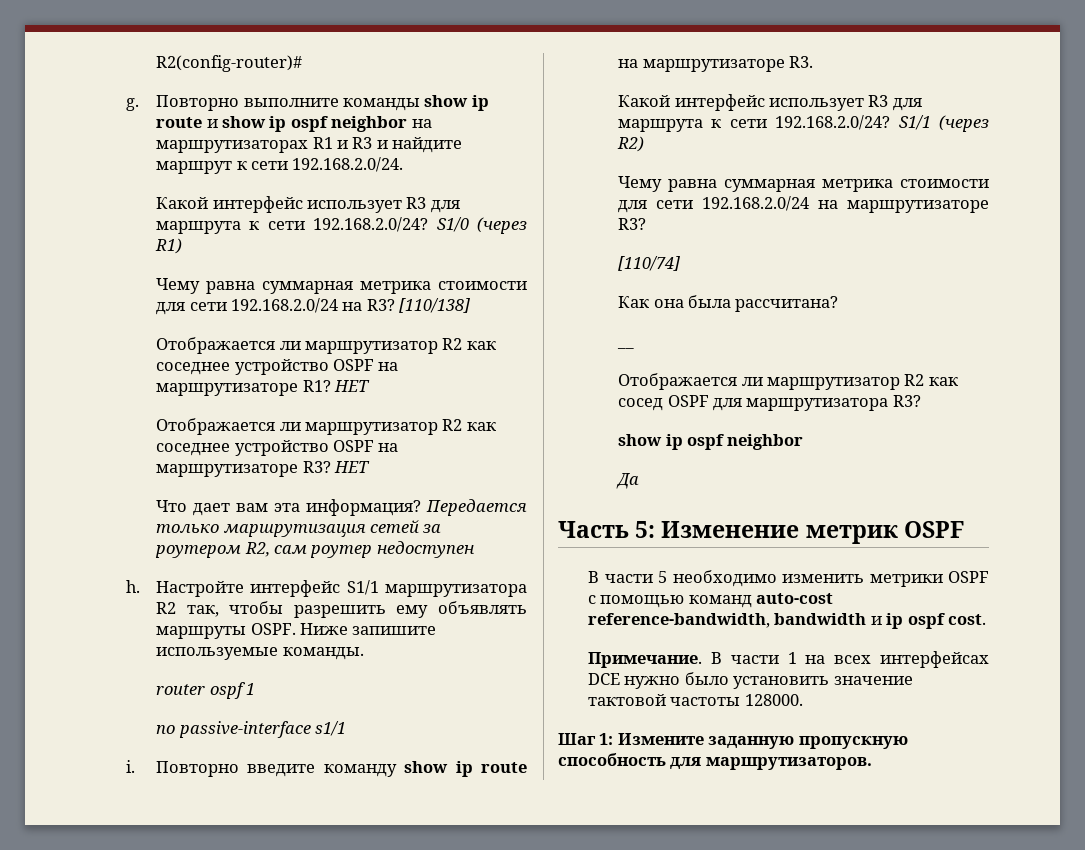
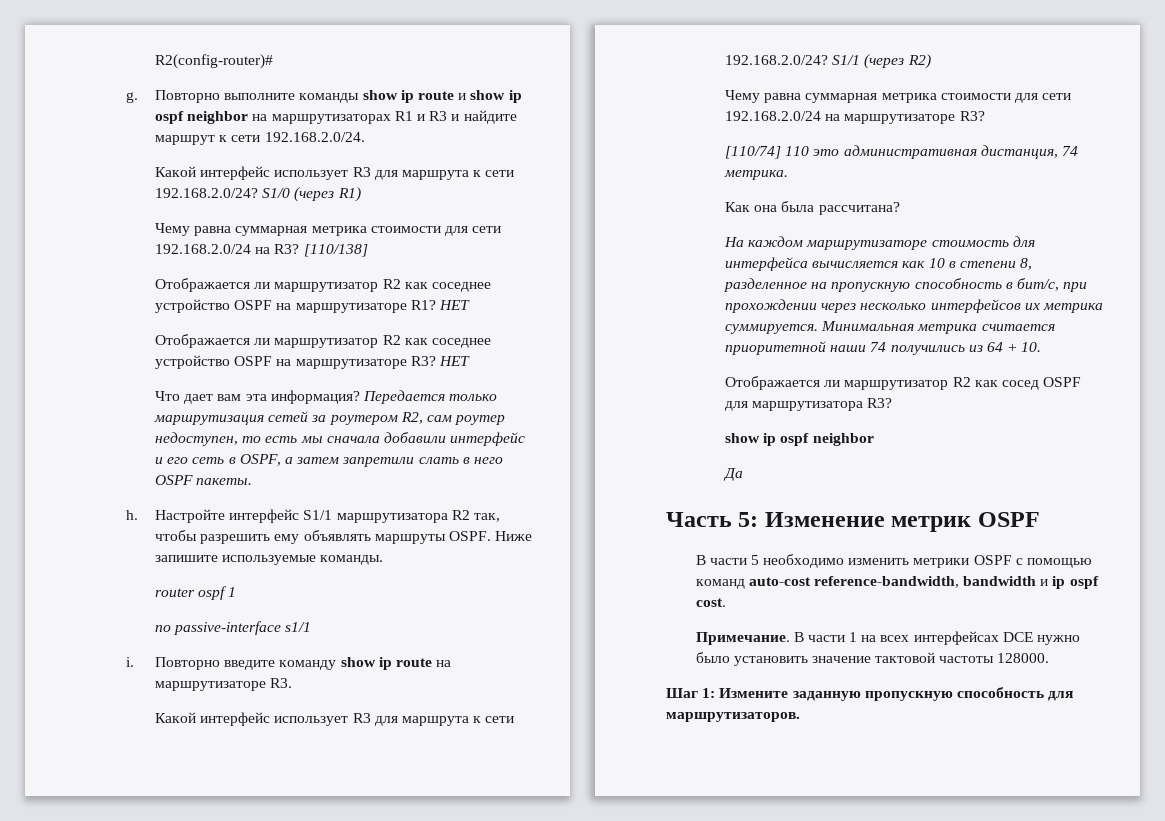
- Передается только маршрутизация сетей за роутером R2, сам роутер недоступен
+ Передается только маршрутизация сетей за роутером R2, сам роутер недоступен, то есть мы сначала добавили интерфейс и его сеть в OSPF, а затем запретили слать в него OSPF пакеты.
- [110/74]
+ [110/74] 110 это административная дистанция, 74 метрика.
  Как она была рассчитана?
- __
+ На каждом маршрутизаторе стоимость для интерфейса вычисляется как 10 в степени 8, разделенное на пропускную способность в бит/с, при прохождении через несколько интерфейсов их метрика суммируется. Минимальная метрика считается приоритетной наши 74 получились из 64 + 10.

